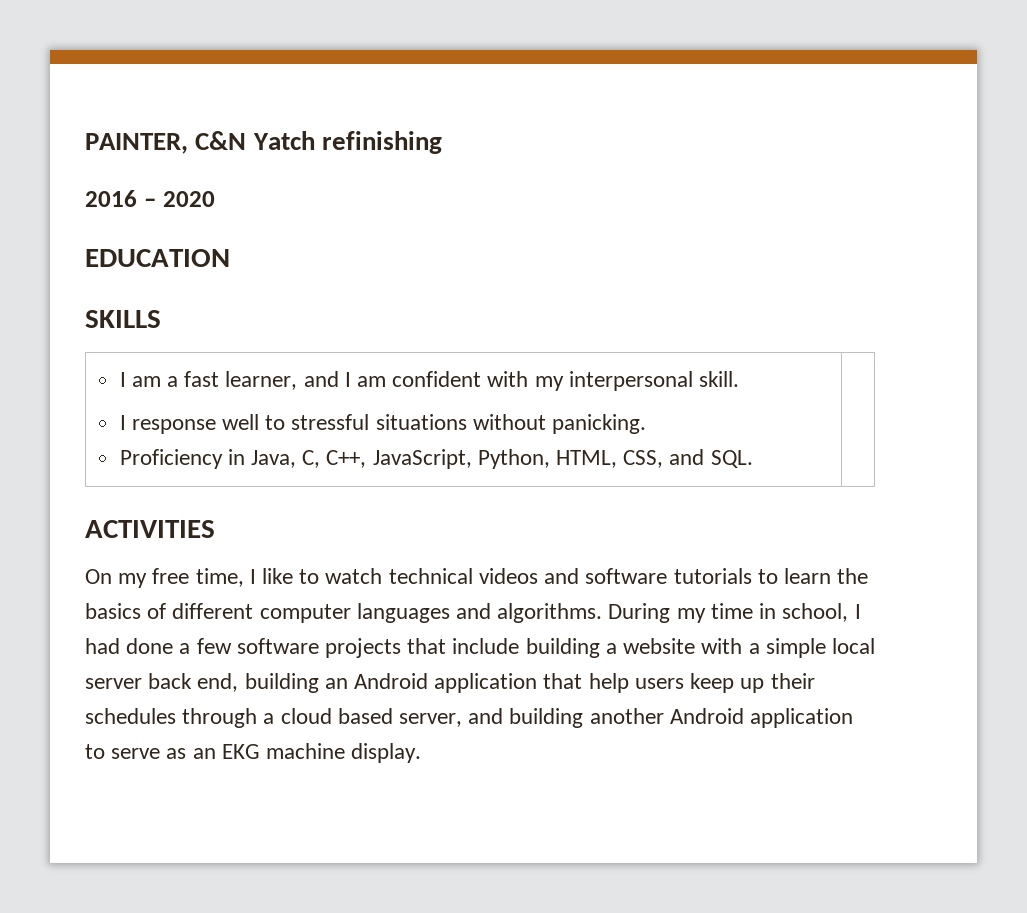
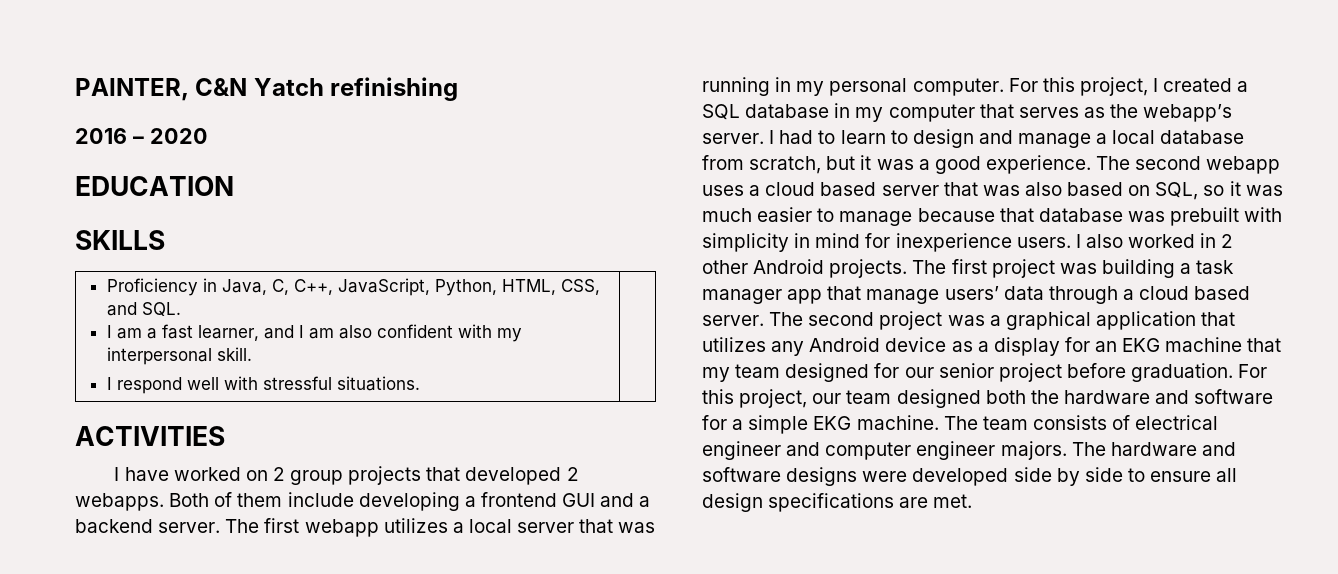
- I am a fast learner, and I am confident with my interpersonal skill.
- I response well to stressful situations without panicking.
- Proficiency in Java, C, C++, JavaScript, Python, HTML, CSS, and SQL. |
+ Proficiency in Java, C, C++, JavaScript, Python, HTML, CSS, and SQL.
+ I am a fast learner, and I am also confident with my interpersonal skill.
+ I respond well with stressful situations. |
  ACTIVITIES
- On my free time, I like to watch technical videos and software tutorials to learn the basics of different computer languages and algorithms. During my time in school, I had done a few software projects that include building a website with a simple local server back end, building an Android application that help users keep up their schedules through a cloud based server, and building another Android application to serve as an EKG machine display.
+ I have worked on 2 group projects that developed 2 webapps. Both of them include developing a frontend GUI and a backend server. The first webapp utilizes a local server that was running in my personal computer. For this project, I created a SQL database in my computer that serves as the webapp’s server. I had to learn to design and manage a local database from scratch, but it was a good experience. The second webapp uses a cloud based server that was also based on SQL, so it was much easier to manage because that database was prebuilt with simplicity in mind for inexperience users. I also worked in 2 other Android projects. The first project was building a task manager app that manage users’ data through a cloud based server. The second project was a graphical application that utilizes any Android device as a display for an EKG machine that my team designed for our senior project before graduation. For this project, our team designed both the hardware and software for a simple EKG machine. The team consists of electrical engineer and computer engineer majors. The hardware and software designs were developed side by side to ensure all design specifications are met.

